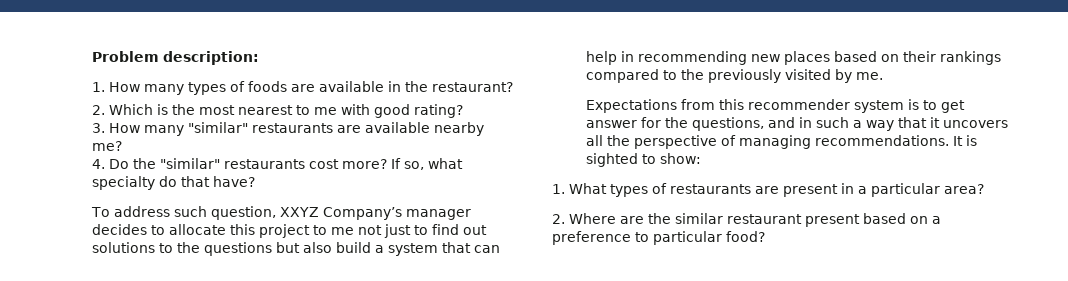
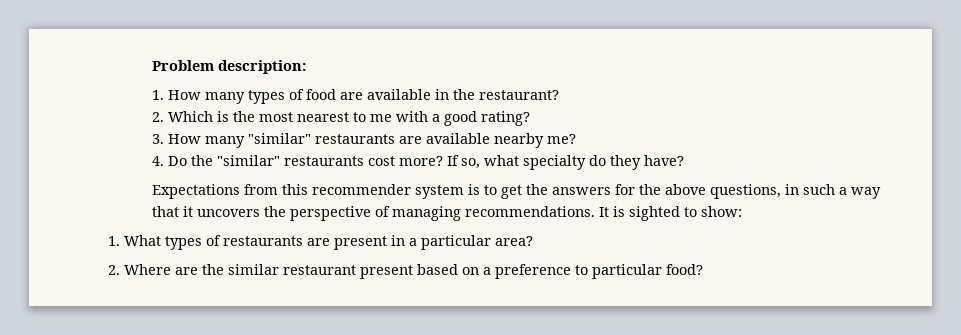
- 1. How many types of foods are available in the restaurant?
+ 1. How many types of food are available in the restaurant?
- 2. Which is the most nearest to me with good rating?
+ 2. Which is the most nearest to me with a good rating?
- If so, what specialty do that have?
+ If so, what specialty do they have?
- To address such question, XXYZ Company’s manager decides to allocate this project to me not just to find out solutions to the questions but also build a system that can help in recommending new places based on their rankings compared to the previously visited by me.
- Expectations from this recommender system is to get answer for the questions, and in such a way that it uncovers all the perspective of managing recommendations.
+ Expectations from this recommender system is to get the answers for the above questions, in such a way that it uncovers the perspective of managing recommendations.

